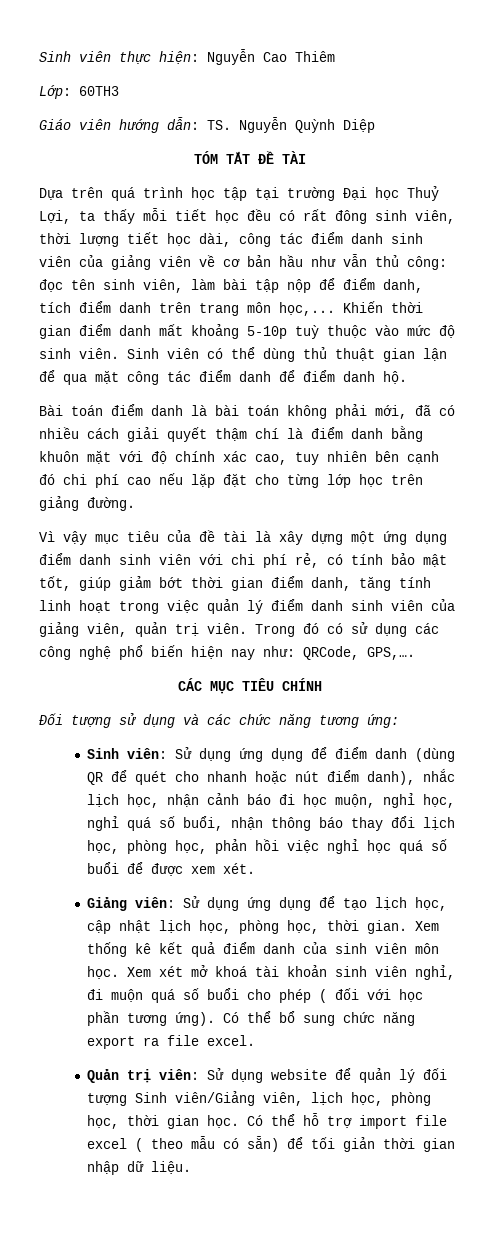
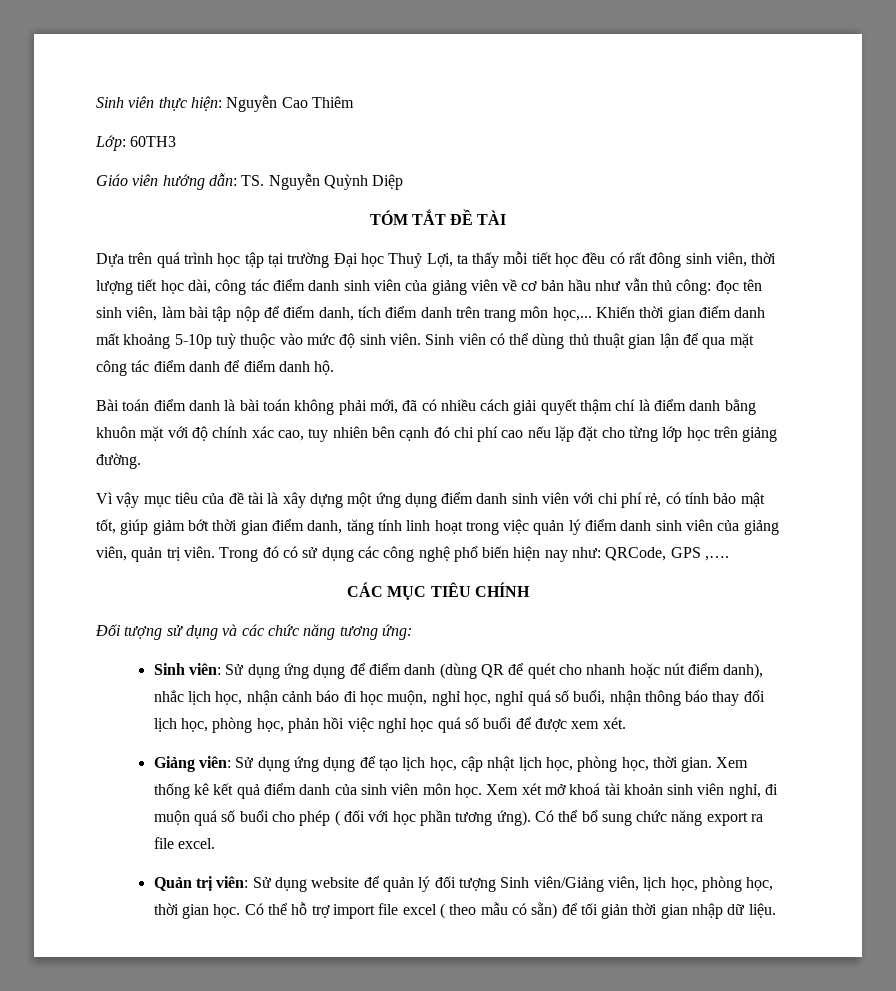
- Trong đó có sử dụng các công nghệ phổ biến hiện nay như: QRCode, GPS,….
+ Trong đó có sử dụng các công nghệ phổ biến hiện nay như: QRCode, GPS ,….

